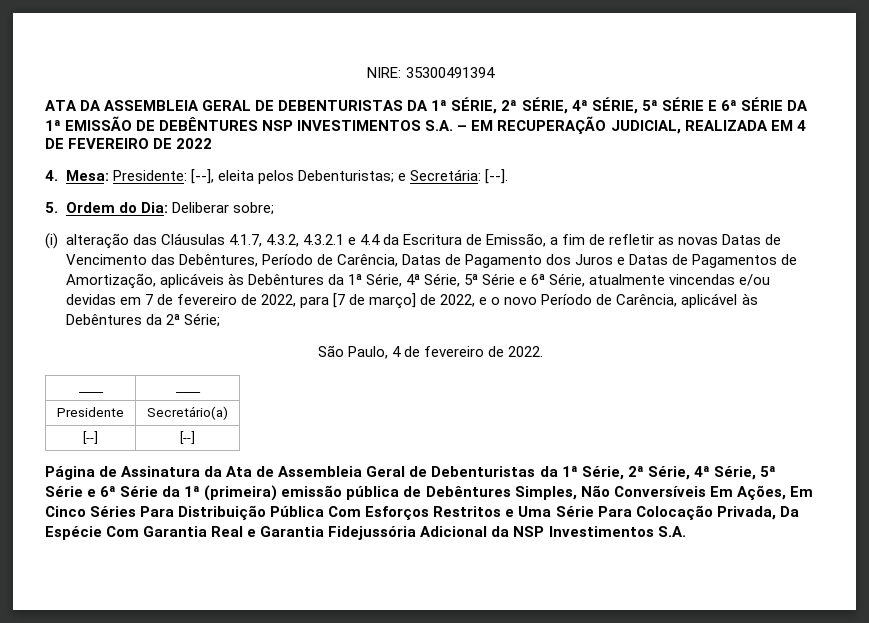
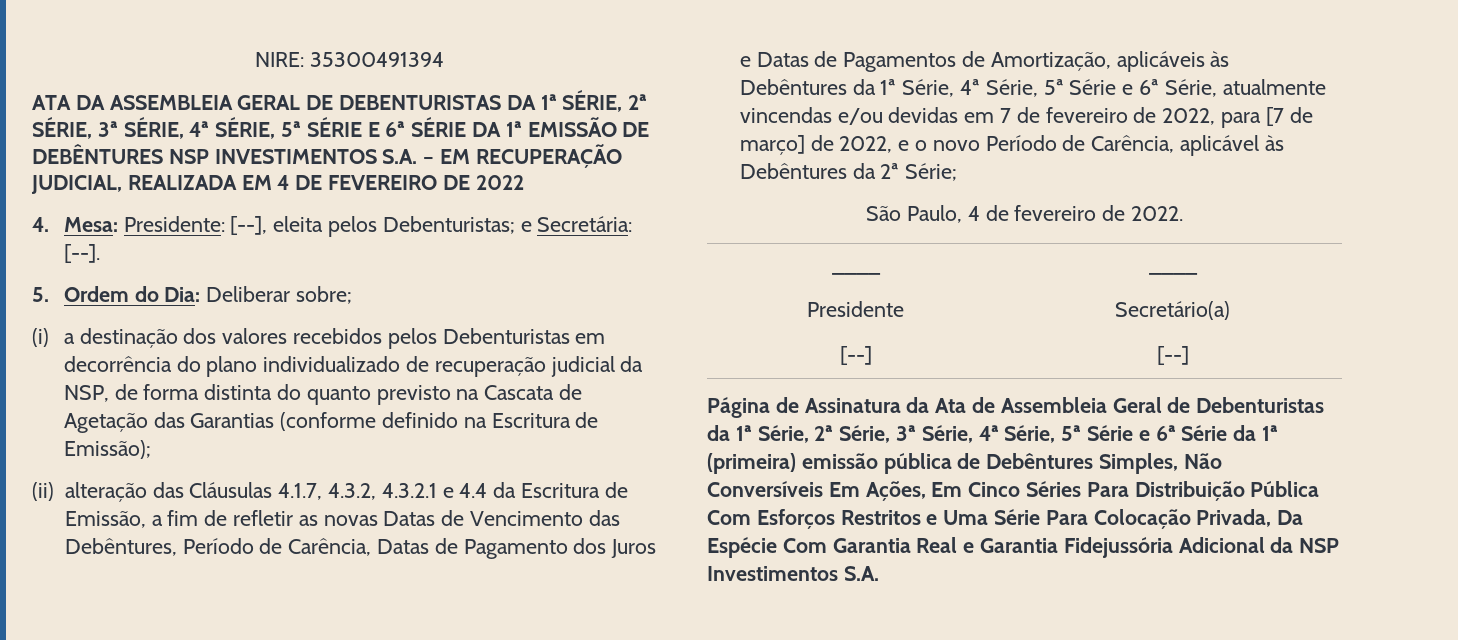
- ATA DA ASSEMBLEIA GERAL DE DEBENTURISTAS DA 1ª SÉRIE, 2ª SÉRIE, 4ª SÉRIE, 5ª SÉRIE E 6ª SÉRIE DA 1ª EMISSÃO DE DEBÊNTURES NSP INVESTIMENTOS S.A. – EM RECUPERAÇÃO JUDICIAL, REALIZADA EM 4 DE FEVEREIRO DE 2022
+ ATA DA ASSEMBLEIA GERAL DE DEBENTURISTAS DA 1ª SÉRIE, 2ª SÉRIE, 3ª SÉRIE, 4ª SÉRIE, 5ª SÉRIE E 6ª SÉRIE DA 1ª EMISSÃO DE DEBÊNTURES NSP INVESTIMENTOS S.A. – EM RECUPERAÇÃO JUDICIAL, REALIZADA EM 4 DE FEVEREIRO DE 2022
- (i) alteração das Cláusulas 4.1.7, 4.3.2, 4.3.2.1 e 4.4 da Escritura de Emissão, a fim de refletir as novas Datas de Vencimento das Debêntures, Período de Carência, Datas de Pagamento dos Juros e Datas de Pagamentos de Amortização, aplicáveis às Debêntures da 1ª Série, 4ª Série, 5ª Série e 6ª Série, atualmente vincendas e/ou devidas em 7 de fevereiro de 2022, para [7 de março] de 2022, e o novo Período de Carência, aplicável às Debêntures da 2ª Série;
+ (i) a destinação dos valores recebidos pelos Debenturistas em decorrência do plano individualizado de recuperação judicial da NSP, de forma distinta do quanto previsto na Cascata de Agetação das Garantias (conforme definido na Escritura de Emissão);
+ (ii) alteração das Cláusulas 4.1.7, 4.3.2, 4.3.2.1 e 4.4 da Escritura de Emissão, a fim de refletir as novas Datas de Vencimento das Debêntures, Período de Carência, Datas de Pagamento dos Juros e Datas de Pagamentos de Amortização, aplicáveis às Debêntures da 1ª Série, 4ª Série, 5ª Série e 6ª Série, atualmente vincendas e/ou devidas em 7 de fevereiro de 2022, para [7 de março] de 2022, e o novo Período de Carência, aplicável às Debêntures da 2ª Série;
- Página de Assinatura da Ata de Assembleia Geral de Debenturistas da 1ª Série, 2ª Série, 4ª Série, 5ª Série e 6ª Série da 1ª (primeira) emissão pública de Debêntures Simples, Não Conversíveis Em Ações, Em Cinco Séries Para Distribuição Pública Com Esforços Restritos e Uma Série Para Colocação Privada, Da Espécie Com Garantia Real e Garantia Fidejussória Adicional da NSP Investimentos S.A.
+ Página de Assinatura da Ata de Assembleia Geral de Debenturistas da 1ª Série, 2ª Série, 3ª Série, 4ª Série, 5ª Série e 6ª Série da 1ª (primeira) emissão pública de Debêntures Simples, Não Conversíveis Em Ações, Em Cinco Séries Para Distribuição Pública Com Esforços Restritos e Uma Série Para Colocação Privada, Da Espécie Com Garantia Real e Garantia Fidejussória Adicional da NSP Investimentos S.A.

